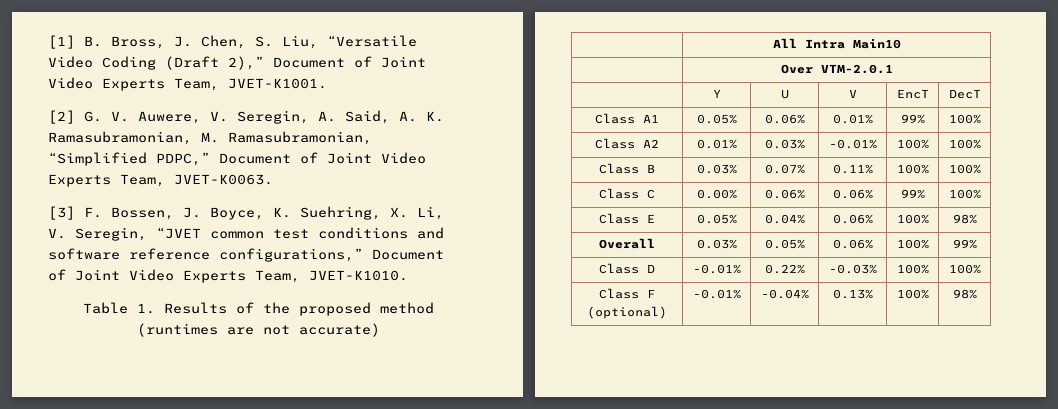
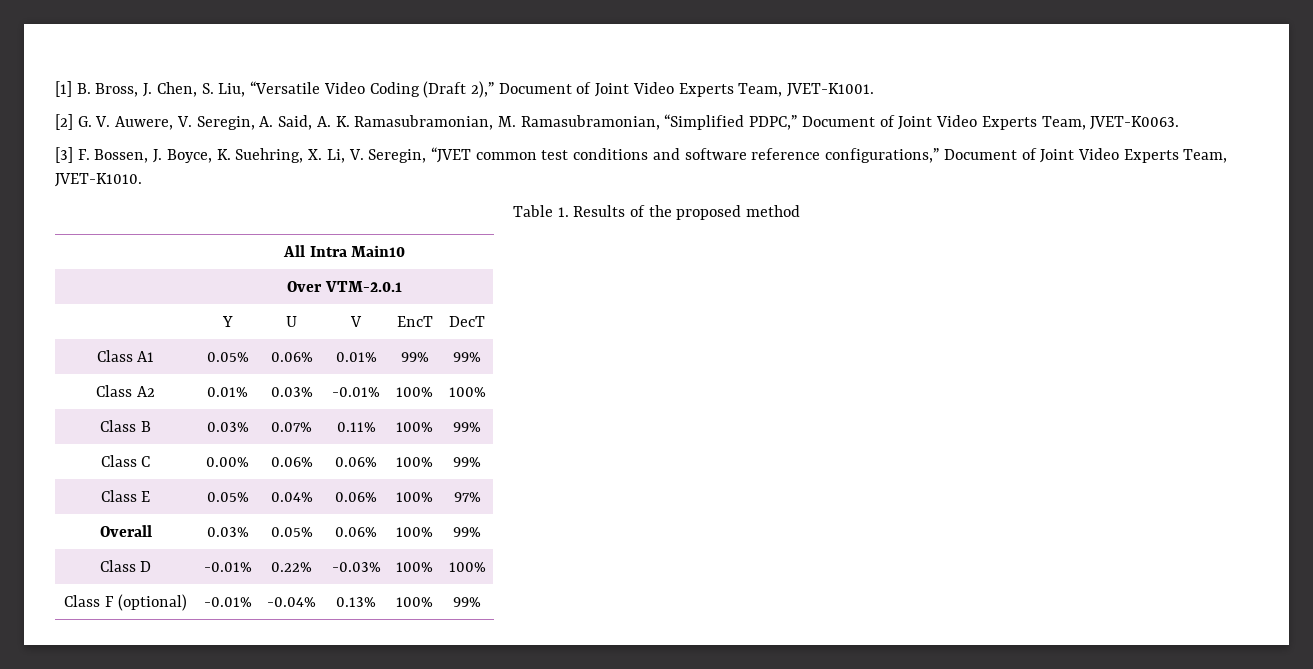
- Table 1. Results of the proposed method (runtimes are not accurate)
+ Table 1. Results of the proposed method
- Class A1 | 0.05% | 0.06% | 0.01% | 99% | 100%
+ Class A1 | 0.05% | 0.06% | 0.01% | 99% | 99%
- Class B | 0.03% | 0.07% | 0.11% | 100% | 100%
+ Class B | 0.03% | 0.07% | 0.11% | 100% | 99%
- Class C | 0.00% | 0.06% | 0.06% | 99% | 100%
+ Class C | 0.00% | 0.06% | 0.06% | 100% | 99%
- Class E | 0.05% | 0.04% | 0.06% | 100% | 98%
+ Class E | 0.05% | 0.04% | 0.06% | 100% | 97%
- Class F (optional) | -0.01% | -0.04% | 0.13% | 100% | 98%
+ Class F (optional) | -0.01% | -0.04% | 0.13% | 100% | 99%

